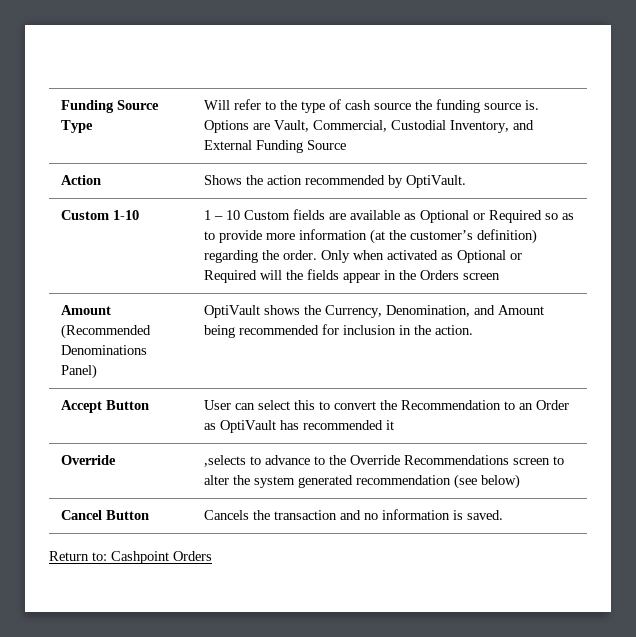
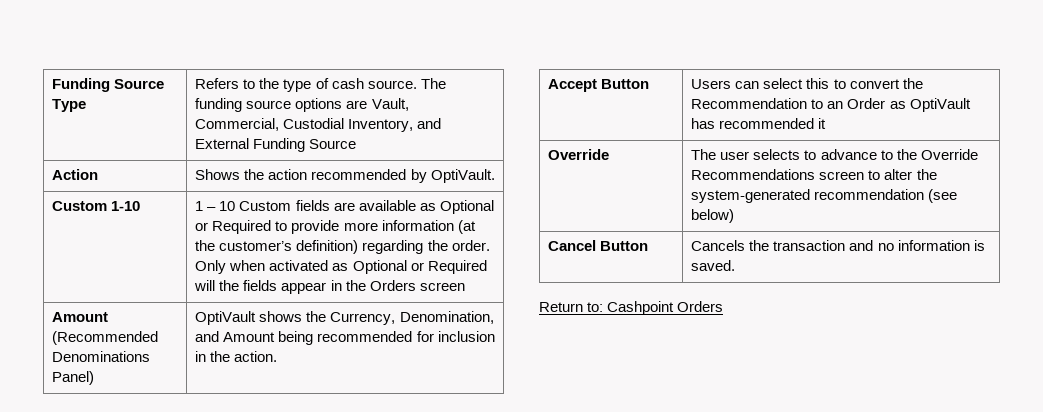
- Funding Source Type | Will refer to the type of cash source the funding source is. Options are Vault, Commercial, Custodial Inventory, and External Funding Source
+ Funding Source Type | Refers to the type of cash source. The funding source options are Vault, Commercial, Custodial Inventory, and External Funding Source
- 1 – 10 Custom fields are available as Optional or Required so as to provide more information (at the customer’s definition) regarding the order.
+ 1 – 10 Custom fields are available as Optional or Required to provide more information (at the customer’s definition) regarding the order.
- Accept Button | User can select this to convert the Recommendation to an Order as OptiVault has recommended it
+ Accept Button | Users can select this to convert the Recommendation to an Order as OptiVault has recommended it
- Override | ,selects to advance to the Override Recommendations screen to alter the system generated recommendation (see below)
+ Override | The user selects to advance to the Override Recommendations screen to alter the system-generated recommendation (see below)

